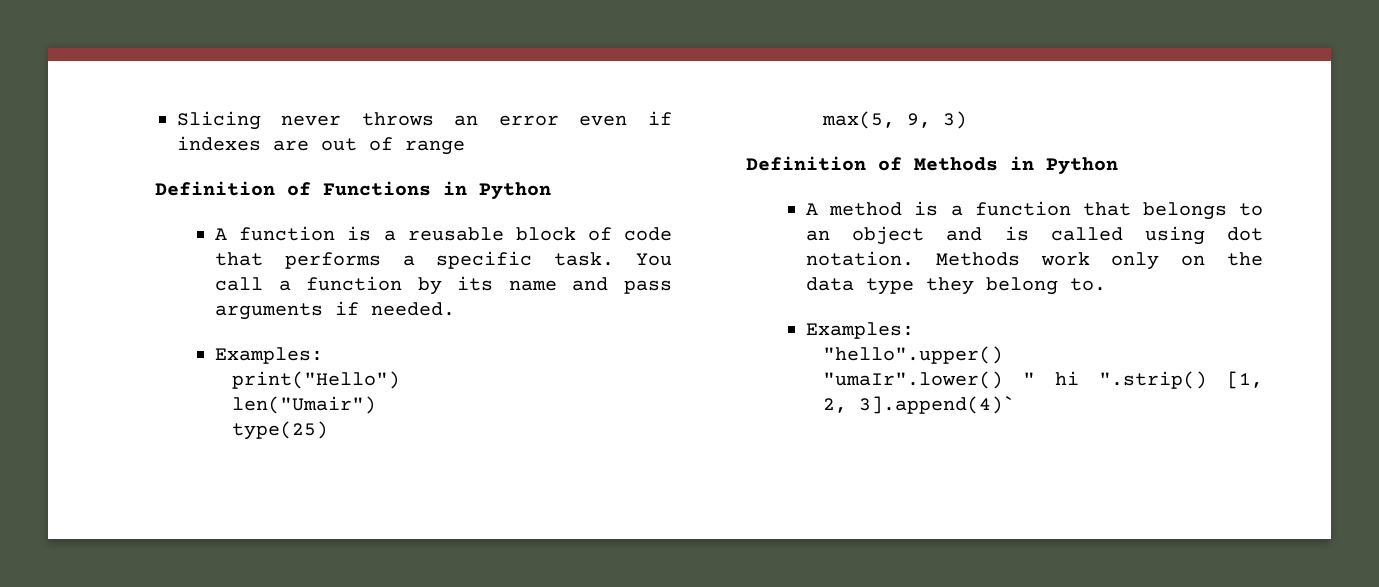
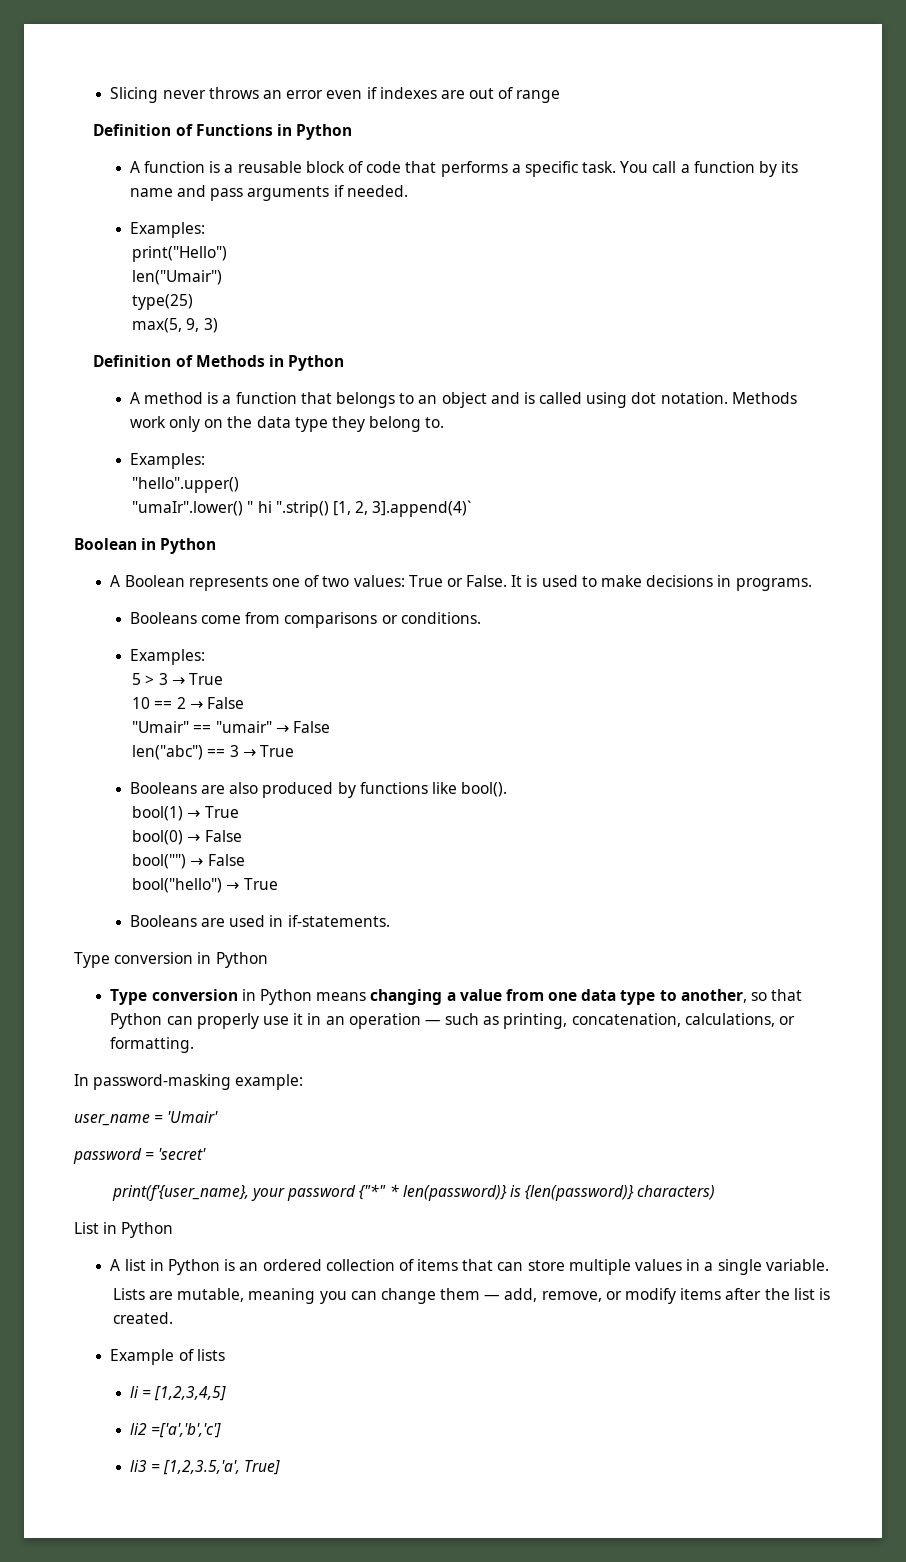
+ Boolean in Python
+ A Boolean represents one of two values: True or False. It is used to make decisions in programs.
+ Booleans come from comparisons or conditions.
+ Examples:
+ 5 > 3 → True
+ 10 == 2 → False
+ "Umair" == "umair" → False
+ len("abc") == 3 → True
+ Booleans are also produced by functions like bool().
+ bool(1) → True
+ bool(0) → False
+ bool("") → False
+ bool("hello") → True
+ Booleans are used in if-statements.
+ Type conversion in Python
+ Type conversion in Python means changing a value from one data type to another, so that Python can properly use it in an operation — such as printing, concatenation, calculations, or formatting.
+ In password-masking example:
+ user_name = 'Umair'
+ password = 'secret'
+ print(f'{user_name}, your password {"*" * len(password)} is {len(password)} characters)
+ List in Python
+ A list in Python is an ordered collection of items that can store multiple values in a single variable.
+ Lists are mutable, meaning you can change them — add, remove, or modify items after the list is created.
+ Example of lists
+ li = [1,2,3,4,5]
+ li2 =['a','b','c']
+ li3 = [1,2,3.5,'a', True]

